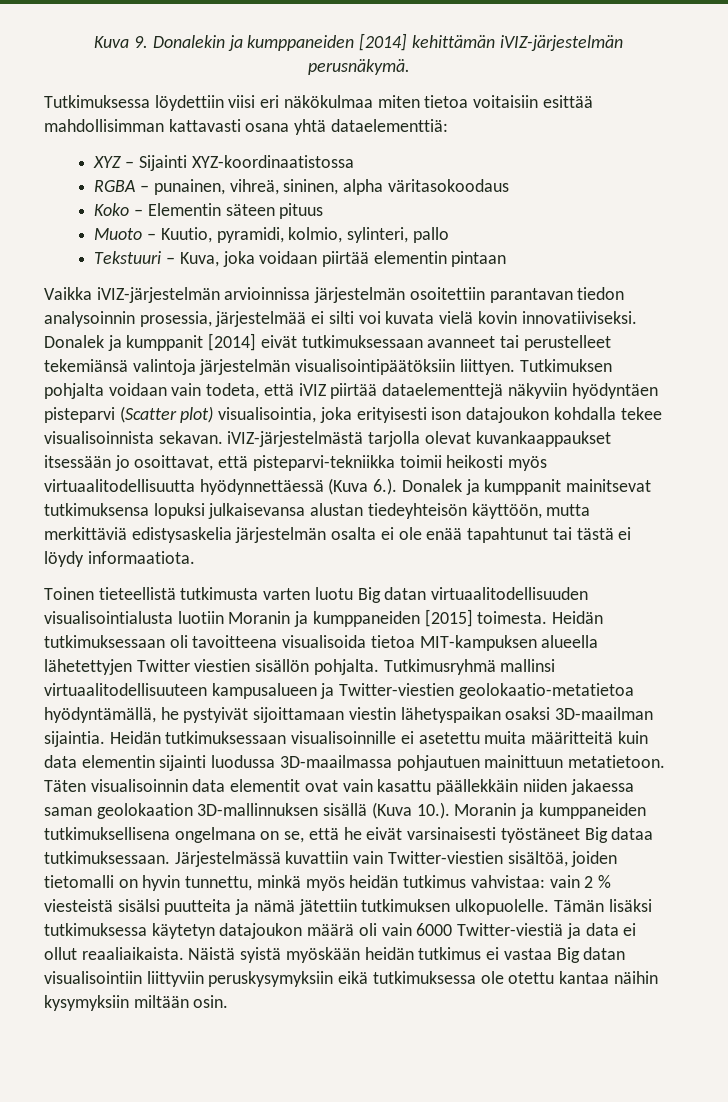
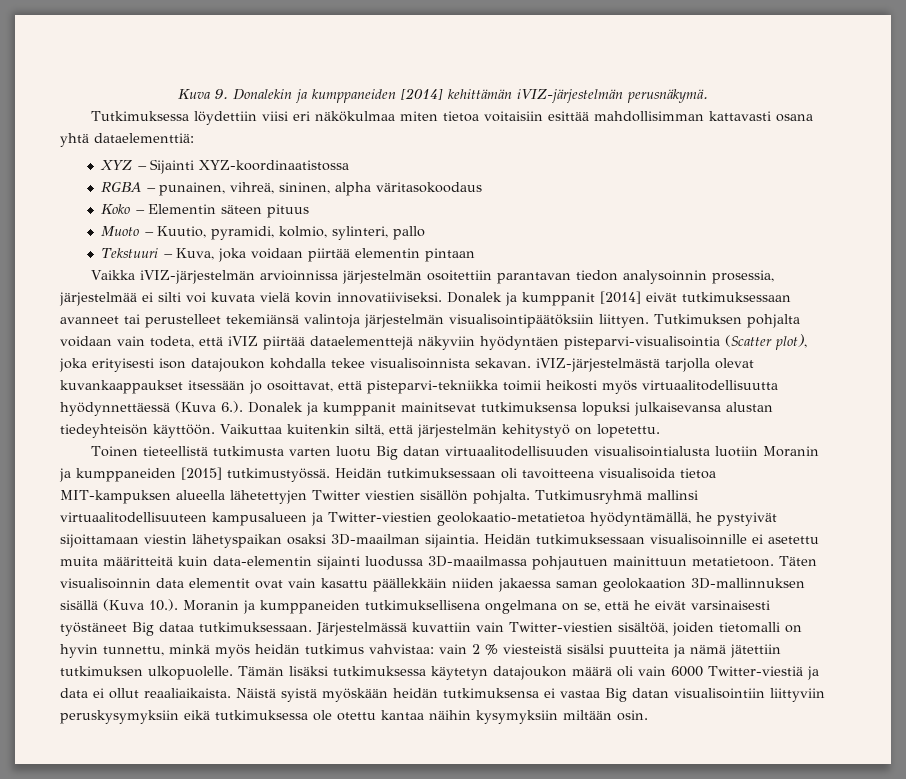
- Tutkimuksen pohjalta voidaan vain todeta, että iVIZ piirtää dataelementtejä näkyviin hyödyntäen pisteparvi (Scatter plot) visualisointia, joka erityisesti ison datajoukon kohdalla tekee visualisoinnista sekavan. iVIZ-järjestelmästä tarjolla olevat kuvankaappaukset itsessään jo osoittavat, että pisteparvi-tekniikka toimii heikosti myös virtuaalitodellisuutta hyödynnettäessä (Kuva 6.). Donalek ja kumppanit mainitsevat tutkimuksensa lopuksi julkaisevansa alustan tiedeyhteisön käyttöön, mutta merkittäviä edistysaskelia järjestelmän osalta ei ole enää tapahtunut tai tästä ei löydy informaatiota.
+ Tutkimuksen pohjalta voidaan vain todeta, että iVIZ piirtää dataelementtejä näkyviin hyödyntäen pisteparvi-visualisointia (Scatter plot), joka erityisesti ison datajoukon kohdalla tekee visualisoinnista sekavan. iVIZ-järjestelmästä tarjolla olevat kuvankaappaukset itsessään jo osoittavat, että pisteparvi-tekniikka toimii heikosti myös virtuaalitodellisuutta hyödynnettäessä (Kuva 6.). Donalek ja kumppanit mainitsevat tutkimuksensa lopuksi julkaisevansa alustan tiedeyhteisön käyttöön. Vaikuttaa kuitenkin siltä, että järjestelmän kehitystyö on lopetettu.
- Toinen tieteellistä tutkimusta varten luotu Big datan virtuaalitodellisuuden visualisointialusta luotiin Moranin ja kumppaneiden [2015] toimesta.
+ Toinen tieteellistä tutkimusta varten luotu Big datan virtuaalitodellisuuden visualisointialusta luotiin Moranin ja kumppaneiden [2015] tutkimustyössä.
- Heidän tutkimuksessaan visualisoinnille ei asetettu muita määritteitä kuin data elementin sijainti luodussa 3D-maailmassa pohjautuen mainittuun metatietoon.
+ Heidän tutkimuksessaan visualisoinnille ei asetettu muita määritteitä kuin data-elementin sijainti luodussa 3D-maailmassa pohjautuen mainittuun metatietoon.
- Näistä syistä myöskään heidän tutkimus ei vastaa Big datan visualisointiin liittyviin peruskysymyksiin eikä tutkimuksessa ole otettu kantaa näihin kysymyksiin miltään osin.
+ Näistä syistä myöskään heidän tutkimuksensa ei vastaa Big datan visualisointiin liittyviin peruskysymyksiin eikä tutkimuksessa ole otettu kantaa näihin kysymyksiin miltään osin.

